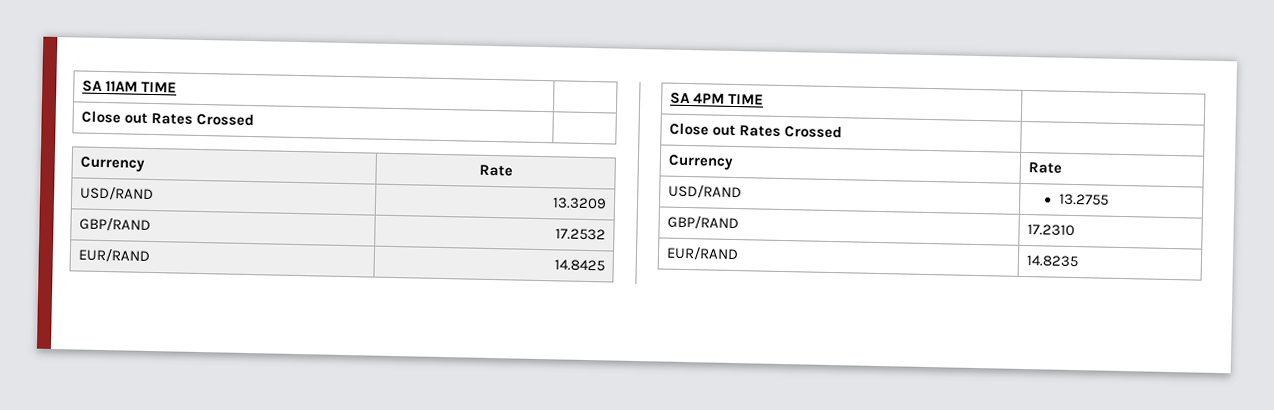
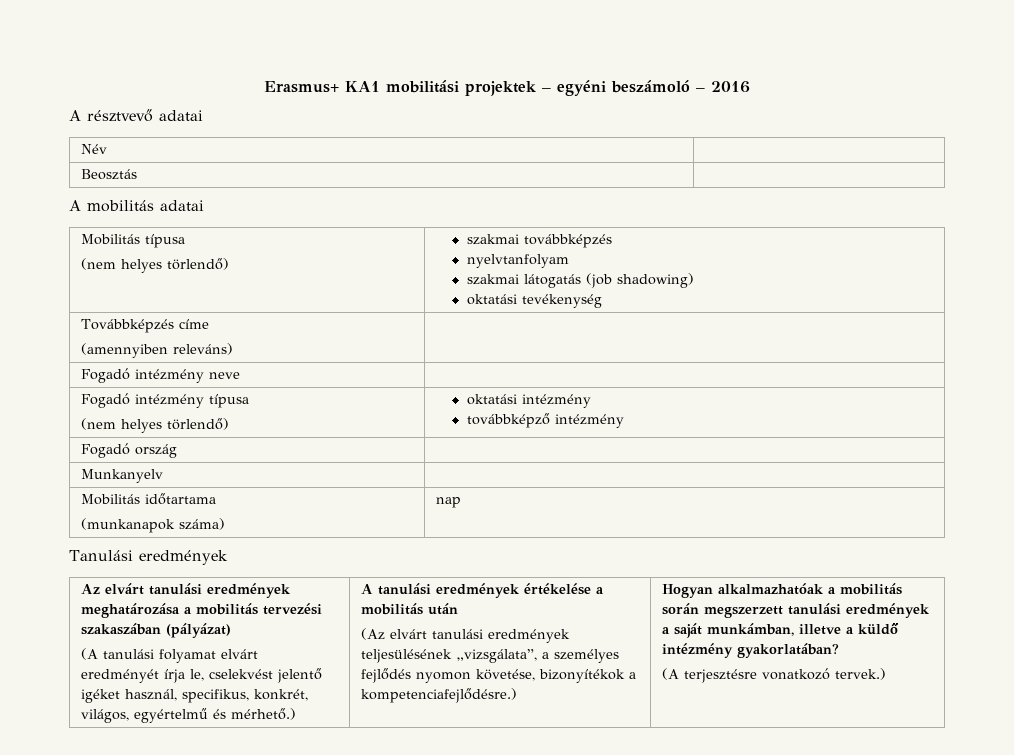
- SA 11AM TIME |
- Close out Rates Crossed |
- Currency | Rate
- USD/RAND | 13.3209
- GBP/RAND | 17.2532
- EUR/RAND | 14.8425
- SA 4PM TIME |
- Close out Rates Crossed |
- Currency | Rate
- USD/RAND | 13.2755
- GBP/RAND | 17.2310
- EUR/RAND | 14.8235
+ Erasmus+ KA1 mobilitási projektek – egyéni beszámoló – 2016
+ A résztvevő adatai
+ Név |
+ Beosztás |
+ A mobilitás adatai
+ Mobilitás típusa
+ (nem helyes törlendő) | szakmai továbbképzés
+ nyelvtanfolyam
+ szakmai látogatás (job shadowing)
+ oktatási tevékenység
+ Továbbképzés címe
+ (amennyiben releváns) |
+ Fogadó intézmény neve |
+ Fogadó intézmény típusa
+ (nem helyes törlendő) | oktatási intézmény
+ továbbképző intézmény
+ Fogadó ország |
+ Munkanyelv |
+ Mobilitás időtartama
+ (munkanapok száma) | nap
+ Tanulási eredmények
+ Az elvárt tanulási eredmények meghatározása a mobilitás tervezési szakaszában (pályázat)
+ (A tanulási folyamat elvárt eredményét írja le, cselekvést jelentő igéket használ, specifikus, konkrét, világos, egyértelmű és mérhető.) | A tanulási eredmények értékelése a mobilitás után
+ (Az elvárt tanulási eredmények teljesülésének „vizsgálata”, a személyes fejlődés nyomon követése, bizonyítékok a kompetenciafejlődésre.) | Hogyan alkalmazhatóak a mobilitás során megszerzett tanulási eredmények a saját munkámban, illetve a küldő intézmény gyakorlatában?
+ (A terjesztésre vonatkozó tervek.)

